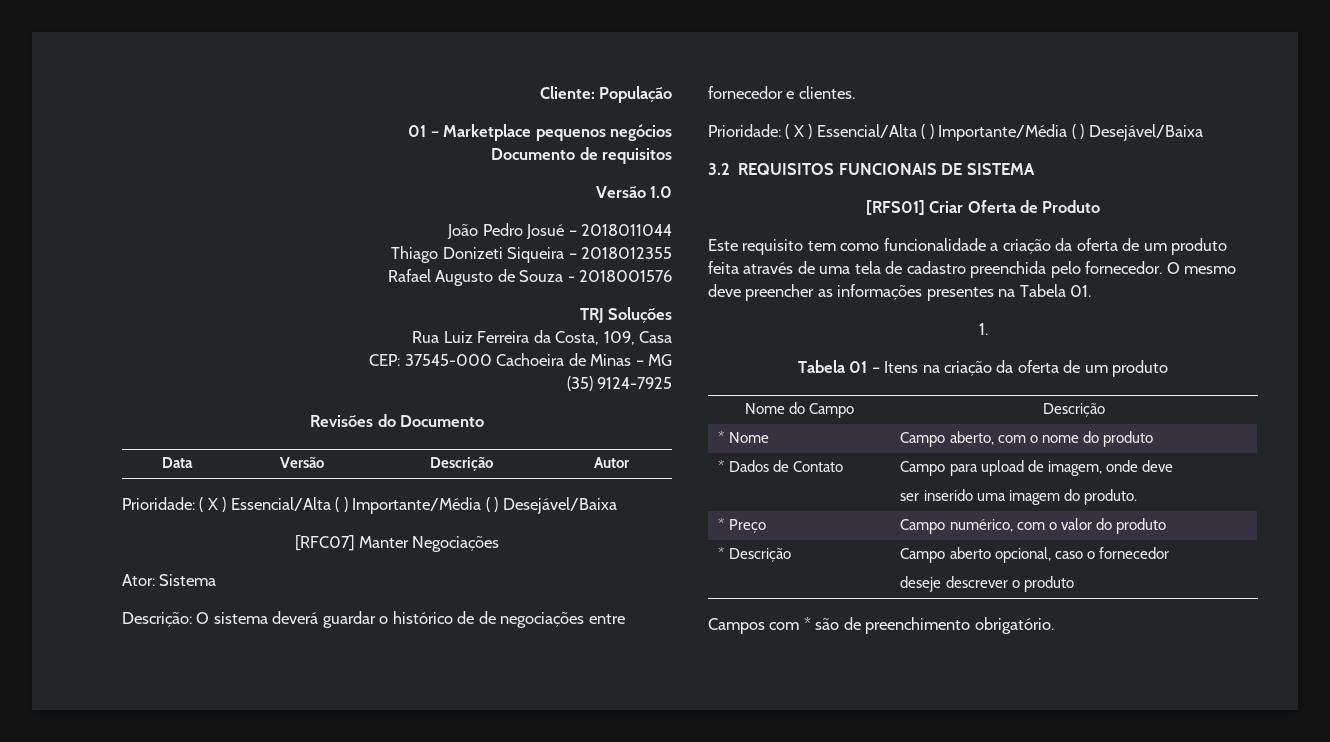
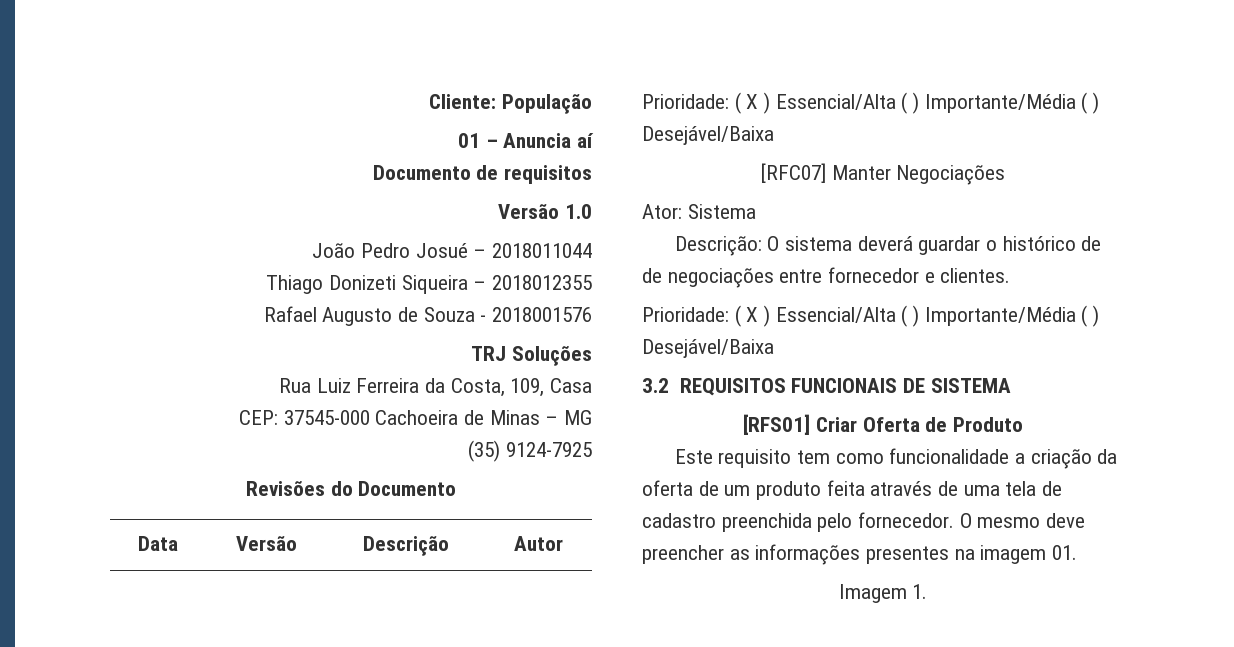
- 01 – Marketplace pequenos negócios
+ 01 – Anuncia aí
- O mesmo deve preencher as informações presentes na Tabela 01.
+ O mesmo deve preencher as informações presentes na imagem 01.
- 1.
+ Imagem 1.
- Tabela 01 – Itens na criação da oferta de um produto
- Nome do Campo | Descrição
- * Nome | Campo aberto, com o nome do produto
- * Dados de Contato | Campo para upload de imagem, onde deve
- ser inserido uma imagem do produto.
- * Preço | Campo numérico, com o valor do produto
- * Descrição | Campo aberto opcional, caso o fornecedor
- deseje descrever o produto
- Campos com * são de preenchimento obrigatório.

